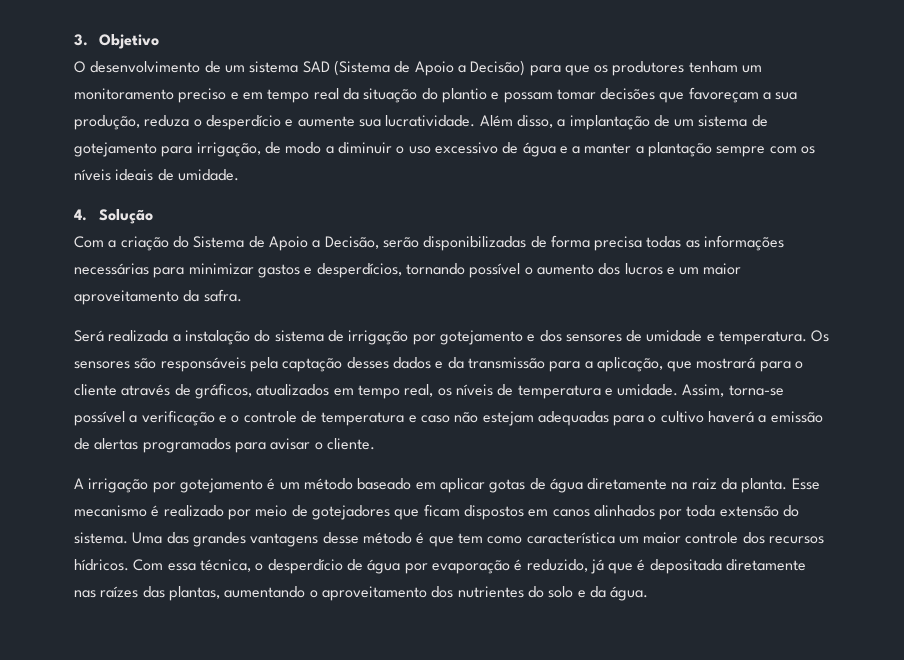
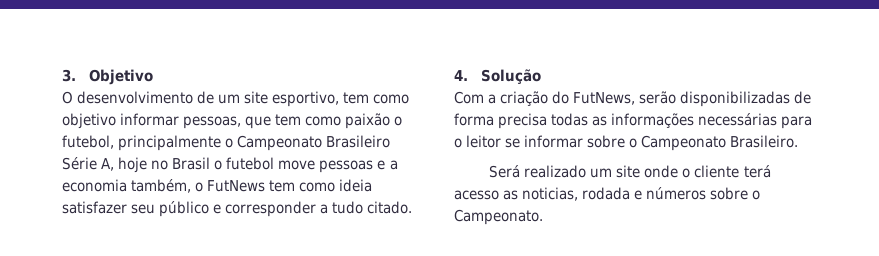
- O desenvolvimento de um sistema SAD (Sistema de Apoio a Decisão) para que os produtores tenham um monitoramento preciso e em tempo real da situação do plantio e possam tomar decisões que favoreçam a sua produção, reduza o desperdício e aumente sua lucratividade. Além disso, a implantação de um sistema de gotejamento para irrigação, de modo a diminuir o uso excessivo de água e a manter a plantação sempre com os níveis ideais de umidade.
+ O desenvolvimento de um site esportivo, tem como objetivo informar pessoas, que tem como paixão o futebol, principalmente o Campeonato Brasileiro Série A, hoje no Brasil o futebol move pessoas e a economia também, o FutNews tem como ideia satisfazer seu público e corresponder a tudo citado.
- Com a criação do Sistema de Apoio a Decisão, serão disponibilizadas de forma precisa todas as informações necessárias para minimizar gastos e desperdícios, tornando possível o aumento dos lucros e um maior aproveitamento da safra.
- Será realizada a instalação do sistema de irrigação por gotejamento e dos sensores de umidade e temperatura. Os sensores são responsáveis pela captação desses dados e da transmissão para a aplicação, que mostrará para o cliente através de gráficos, atualizados em tempo real, os níveis de temperatura e umidade. Assim, torna-se possível a verificação e o controle de temperatura e caso não estejam adequadas para o cultivo haverá a emissão de alertas programados para avisar o cliente.
- A irrigação por gotejamento é um método baseado em aplicar gotas de água diretamente na raiz da planta. Esse mecanismo é realizado por meio de gotejadores que ficam dispostos em canos alinhados por toda extensão do sistema. Uma das grandes vantagens desse método é que tem como característica um maior controle dos recursos hídricos. Com essa técnica, o desperdício de água por evaporação é reduzido, já que é depositada diretamente nas raízes das plantas, aumentando o aproveitamento dos nutrientes do solo e da água.
+ Com a criação do FutNews, serão disponibilizadas de forma precisa todas as informações necessárias para o leitor se informar sobre o Campeonato Brasileiro.
+ Será realizado um site onde o cliente terá acesso as noticias, rodada e números sobre o Campeonato.

